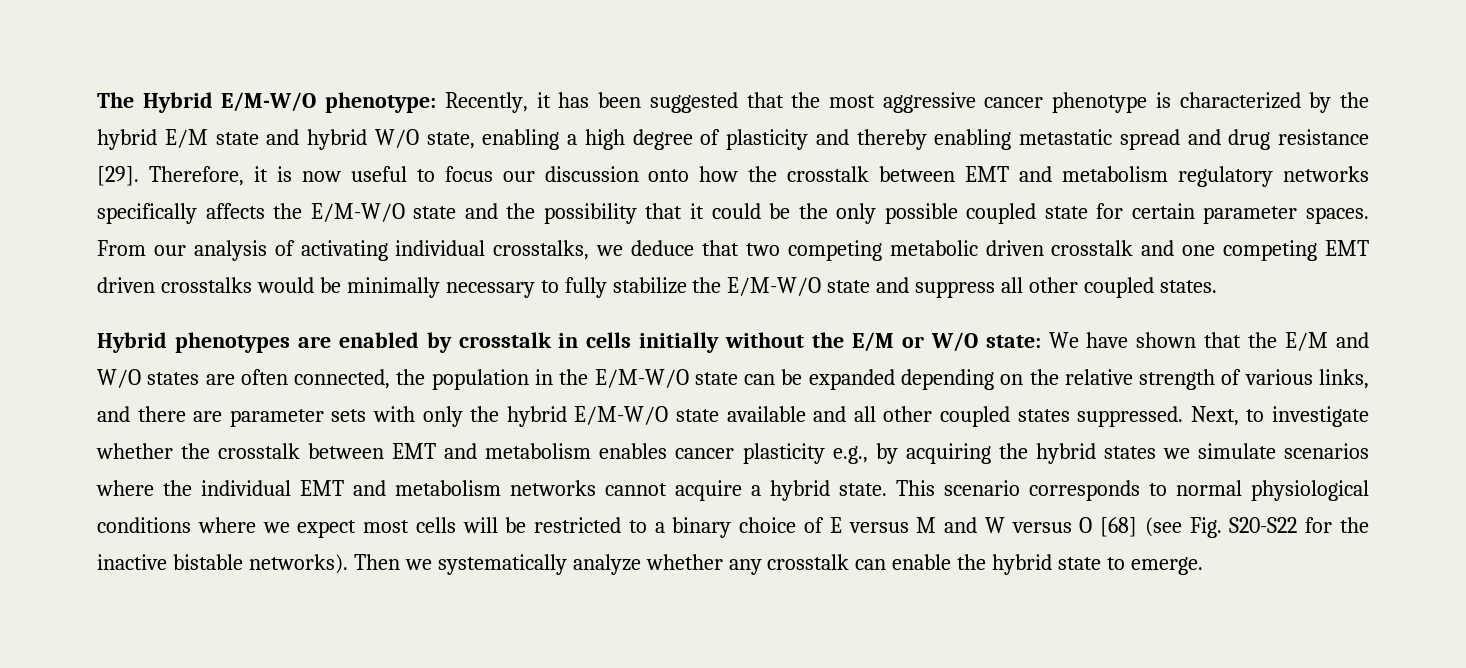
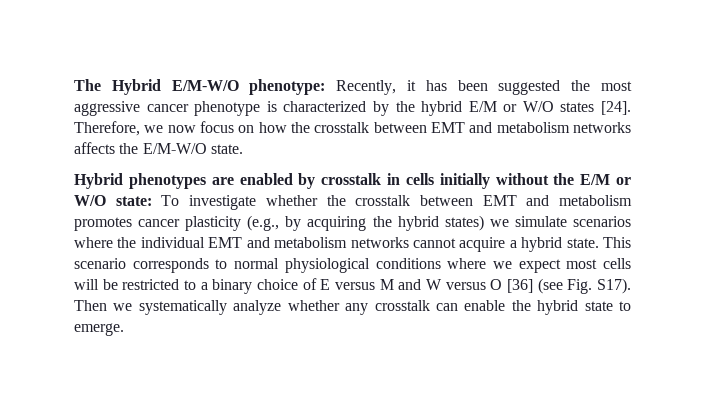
- The Hybrid E/M-W/O phenotype: Recently, it has been suggested that the most aggressive cancer phenotype is characterized by the hybrid E/M state and hybrid W/O state, enabling a high degree of plasticity and thereby enabling metastatic spread and drug resistance [29]. Therefore, it is now useful to focus our discussion onto how the crosstalk between EMT and metabolism regulatory networks specifically affects the E/M-W/O state and the possibility that it could be the only possible coupled state for certain parameter spaces. From our analysis of activating individual crosstalks, we deduce that two competing metabolic driven crosstalk and one competing EMT driven crosstalks would be minimally necessary to fully stabilize the E/M-W/O state and suppress all other coupled states.
+ The Hybrid E/M-W/O phenotype: Recently, it has been suggested the most aggressive cancer phenotype is characterized by the hybrid E/M or W/O states [24]. Therefore, we now focus on how the crosstalk between EMT and metabolism networks affects the E/M-W/O state.
- Hybrid phenotypes are enabled by crosstalk in cells initially without the E/M or W/O state: We have shown that the E/M and W/O states are often connected, the population in the E/M-W/O state can be expanded depending on the relative strength of various links, and there are parameter sets with only the hybrid E/M-W/O state available and all other coupled states suppressed. Next, to investigate whether the crosstalk between EMT and metabolism enables cancer plasticity e.g., by acquiring the hybrid states we simulate scenarios where the individual EMT and metabolism networks cannot acquire a hybrid state.
+ Hybrid phenotypes are enabled by crosstalk in cells initially without the E/M or W/O state: To investigate whether the crosstalk between EMT and metabolism promotes cancer plasticity (e.g., by acquiring the hybrid states) we simulate scenarios where the individual EMT and metabolism networks cannot acquire a hybrid state.
- This scenario corresponds to normal physiological conditions where we expect most cells will be restricted to a binary choice of E versus M and W versus O [68] (see Fig. S20-S22 for the inactive bistable networks).
+ This scenario corresponds to normal physiological conditions where we expect most cells will be restricted to a binary choice of E versus M and W versus O [36] (see Fig. S17).

